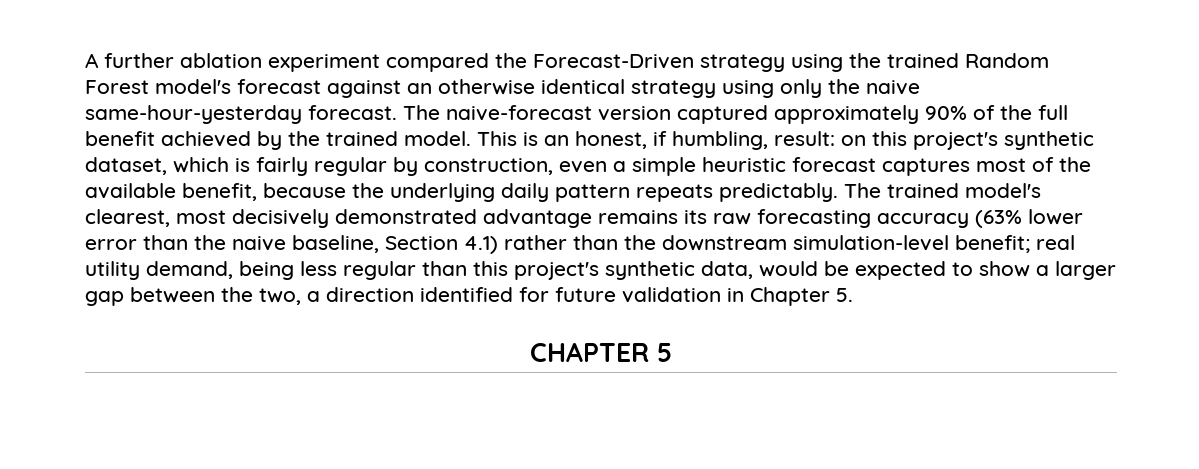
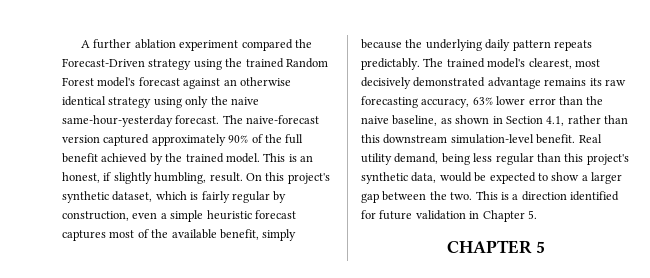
- This is an honest, if humbling, result: on this project's synthetic dataset, which is fairly regular by construction, even a simple heuristic forecast captures most of the available benefit, because the underlying daily pattern repeats predictably.
+ This is an honest, if slightly humbling, result. On this project's synthetic dataset, which is fairly regular by construction, even a simple heuristic forecast captures most of the available benefit, simply because the underlying daily pattern repeats predictably.
- The trained model's clearest, most decisively demonstrated advantage remains its raw forecasting accuracy (63% lower error than the naive baseline, Section 4.1) rather than the downstream simulation-level benefit; real utility demand, being less regular than this project's synthetic data, would be expected to show a larger gap between the two, a direction identified for future validation in Chapter 5.
+ The trained model's clearest, most decisively demonstrated advantage remains its raw forecasting accuracy, 63% lower error than the naive baseline, as shown in Section 4.1, rather than this downstream simulation-level benefit. Real utility demand, being less regular than this project's synthetic data, would be expected to show a larger gap between the two. This is a direction identified for future validation in Chapter 5.

